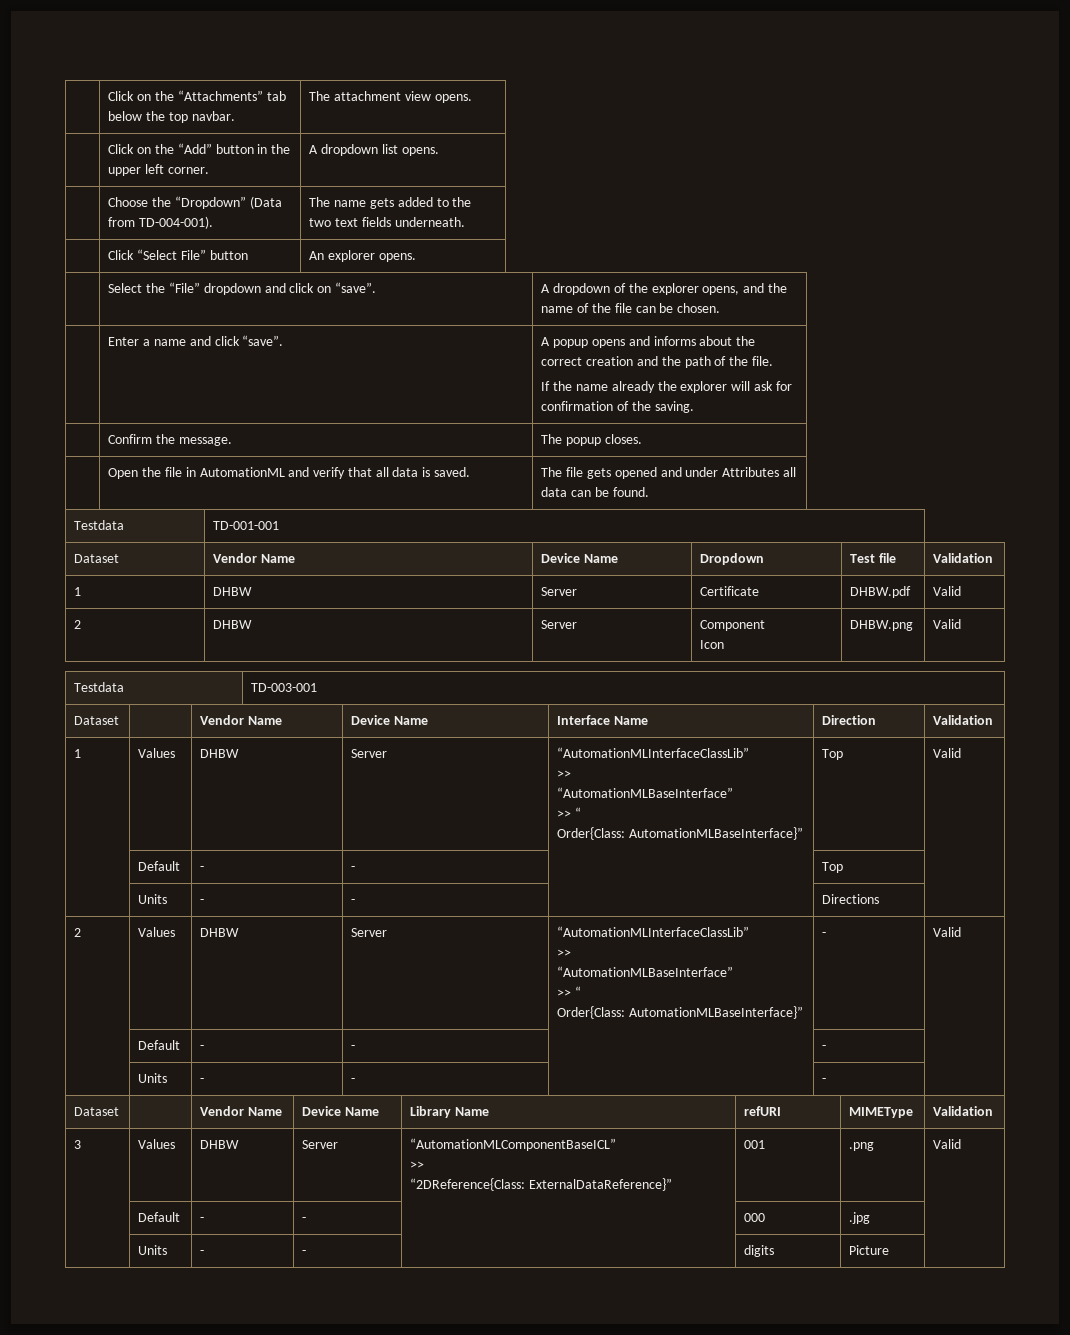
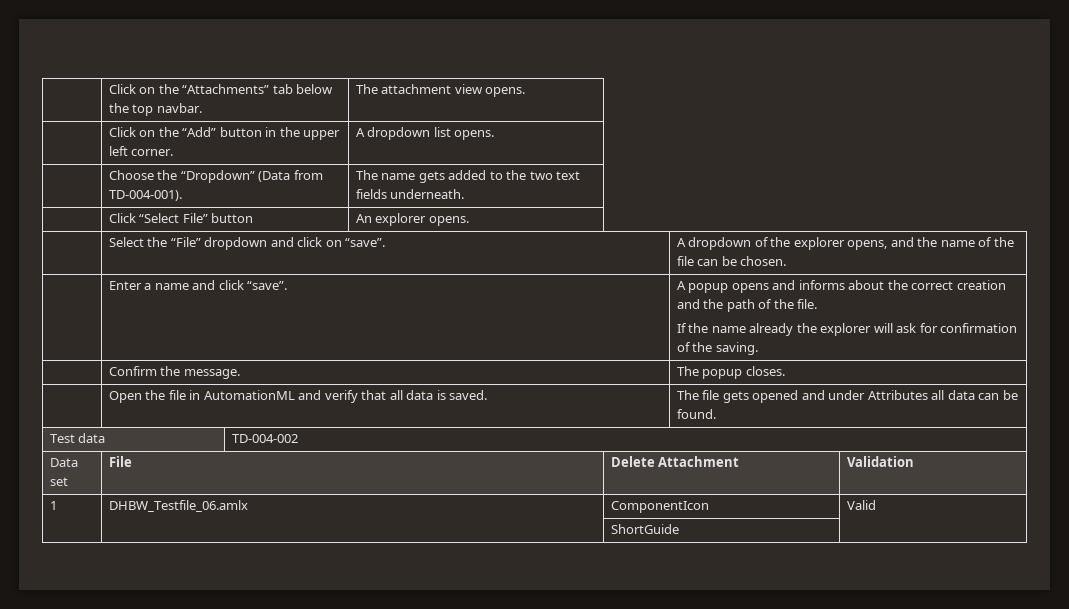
- Testdata | TD-001-001
- Dataset | Vendor Name | Device Name | Dropdown | Test file | Validation
- 1 | DHBW | Server | Certificate | DHBW.pdf | Valid
- 2 | DHBW | Server | Component
- Icon | DHBW.png | Valid
- Testdata | TD-003-001
- Dataset | | Vendor Name | Device Name | Interface Name | Direction | Validation
- 1 | Values | DHBW | Server | “AutomationMLInterfaceClassLib”
- >>
- “AutomationMLBaseInterface”
- >> “
- Order{Class: AutomationMLBaseInterface}” | Top | Valid
- | Default | - | - | | Top |
- | Units | - | - | | Directions |
- 2 | Values | DHBW | Server | “AutomationMLInterfaceClassLib”
- >>
- “AutomationMLBaseInterface”
- >> “
- Order{Class: AutomationMLBaseInterface}” | - | Valid
- | Default | - | - | | - |
- | Units | - | - | | - |
- Dataset | | Vendor Name | Device Name | Library Name | refURI | MIMEType | Validation
- 3 | Values | DHBW | Server | “AutomationMLComponentBaseICL”
- >>
- “2DReference{Class: ExternalDataReference}” | 001 | .png | Valid
- | Default | - | - | | 000 | .jpg |
- | Units | - | - | | digits | Picture |
+ Test data | TD-004-002
+ Data set | File | Delete Attachment | Validation
+ 1 | DHBW_Testfile_06.amlx | ComponentIcon | Valid
+ | | ShortGuide |

